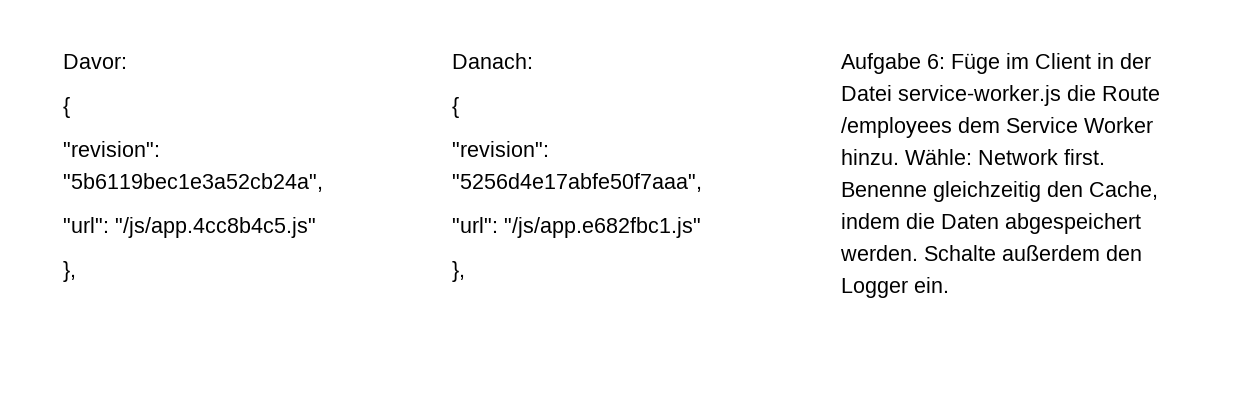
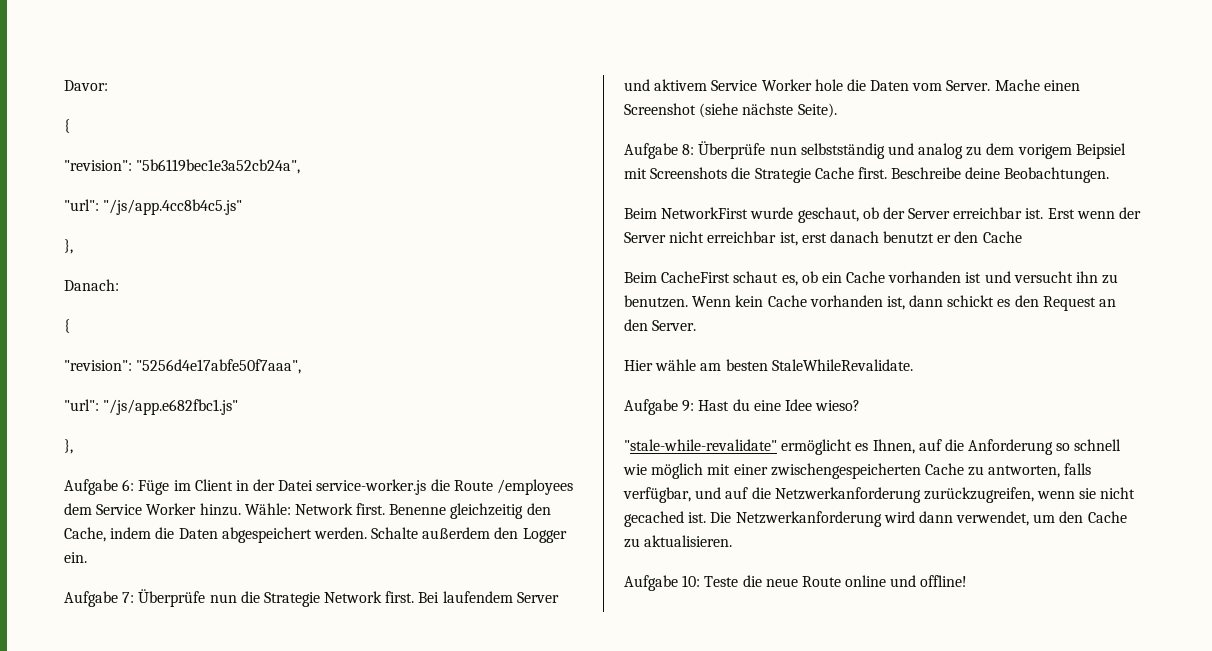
+ Aufgabe 7: Überprüfe nun die Strategie Network first. Bei laufendem Server und aktivem Service Worker hole die Daten vom Server. Mache einen Screenshot (siehe nächste Seite).
+ Aufgabe 8: Überprüfe nun selbstständig und analog zu dem vorigem Beipsiel mit Screenshots die Strategie Cache first. Beschreibe deine Beobachtungen.
+ Beim NetworkFirst wurde geschaut, ob der Server erreichbar ist. Erst wenn der Server nicht erreichbar ist, erst danach benutzt er den Cache
+ Beim CacheFirst schaut es, ob ein Cache vorhanden ist und versucht ihn zu benutzen. Wenn kein Cache vorhanden ist, dann schickt es den Request an den Server.
+ Hier wähle am besten StaleWhileRevalidate.
+ Aufgabe 9: Hast du eine Idee wieso?
+ "stale-while-revalidate" ermöglicht es Ihnen, auf die Anforderung so schnell wie möglich mit einer zwischengespeicherten Cache zu antworten, falls verfügbar, und auf die Netzwerkanforderung zurückzugreifen, wenn sie nicht gecached ist. Die Netzwerkanforderung wird dann verwendet, um den Cache zu aktualisieren.
+ Aufgabe 10: Teste die neue Route online und offline!

